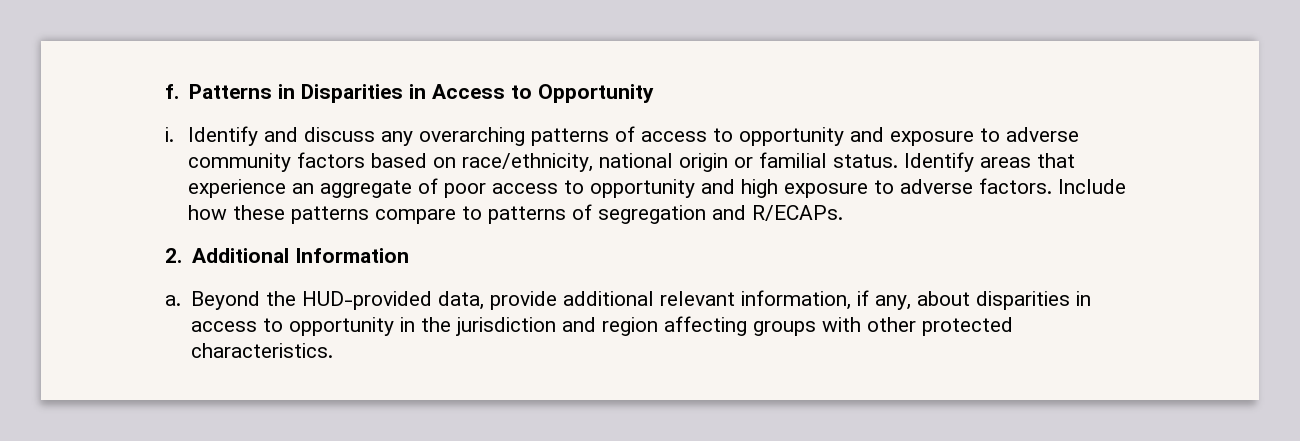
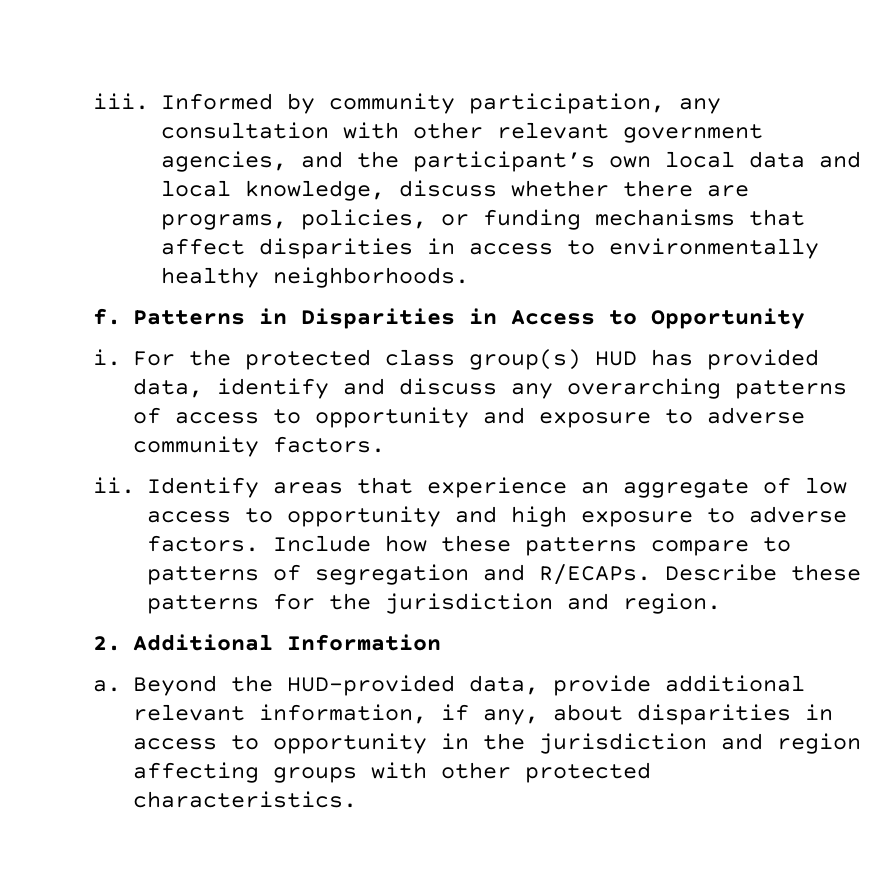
+ iii. Informed by community participation, any consultation with other relevant government agencies, and the participant’s own local data and local knowledge, discuss whether there are programs, policies, or funding mechanisms that affect disparities in access to environmentally healthy neighborhoods.
- Identify and discuss any overarching patterns of access to opportunity and exposure to adverse community factors based on race/ethnicity, national origin or familial status.
+ For the protected class group(s) HUD has provided data, identify and discuss any overarching patterns of access to opportunity and exposure to adverse community factors.
+ ii.
- Identify areas that experience an aggregate of poor access to opportunity and high exposure to adverse factors.
+ Identify areas that experience an aggregate of low access to opportunity and high exposure to adverse factors.
+ Describe these patterns for the jurisdiction and region.

